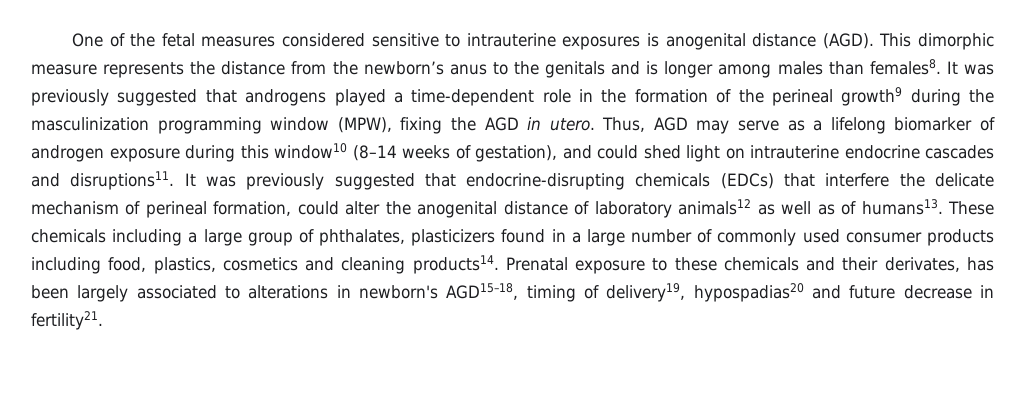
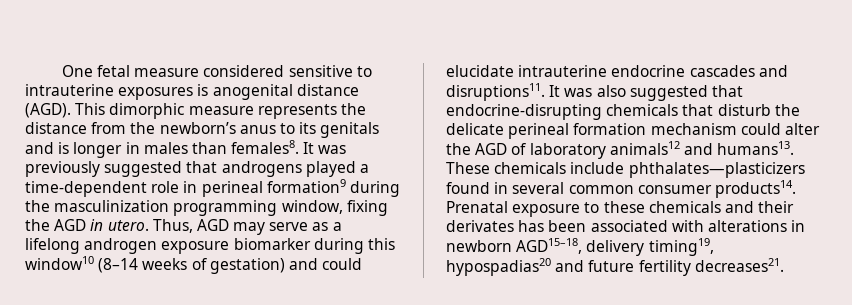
- One of the fetal measures considered sensitive to intrauterine exposures is anogenital distance (AGD).
+ One fetal measure considered sensitive to intrauterine exposures is anogenital distance (AGD).
- This dimorphic measure represents the distance from the newborn’s anus to the genitals and is longer among males than females8.
+ This dimorphic measure represents the distance from the newborn’s anus to its genitals and is longer in males than females8.
- It was previously suggested that androgens played a time-dependent role in the formation of the perineal growth9 during the masculinization programming window (MPW), fixing the AGD in utero.
+ It was previously suggested that androgens played a time-dependent role in perineal formation9 during the masculinization programming window, fixing the AGD in utero.
- Thus, AGD may serve as a lifelong biomarker of androgen exposure during this window10 (8–14 weeks of gestation), and could shed light on intrauterine endocrine cascades and disruptions11.
+ Thus, AGD may serve as a lifelong androgen exposure biomarker during this window10 (8–14 weeks of gestation) and could elucidate intrauterine endocrine cascades and disruptions11.
- It was previously suggested that endocrine-disrupting chemicals (EDCs) that interfere the delicate mechanism of perineal formation, could alter the anogenital distance of laboratory animals12 as well as of humans13. These chemicals including a large group of phthalates, plasticizers found in a large number of commonly used consumer products including food, plastics, cosmetics and cleaning products14.
+ It was also suggested that endocrine-disrupting chemicals that disturb the delicate perineal formation mechanism could alter the AGD of laboratory animals12 and humans13. These chemicals include phthalates—plasticizers found in several common consumer products14.
- Prenatal exposure to these chemicals and their derivates, has been largely associated to alterations in newborn's AGD15–18, timing of delivery19, hypospadias20 and future decrease in fertility21.
+ Prenatal exposure to these chemicals and their derivates has been associated with alterations in newborn AGD15–18, delivery timing19, hypospadias20 and future fertility decreases21.

